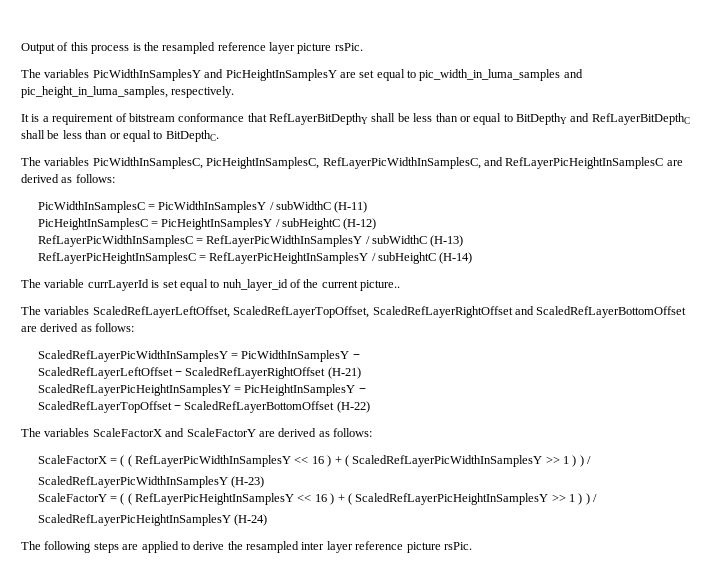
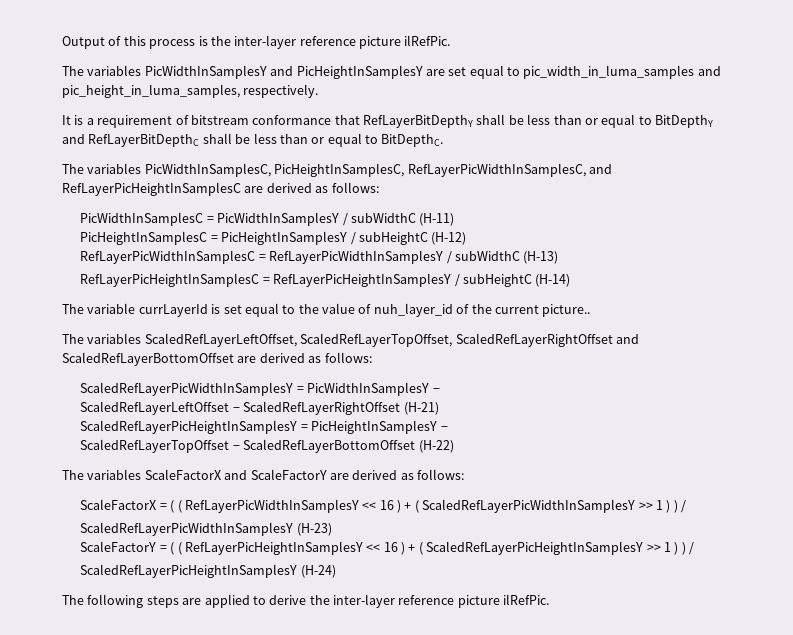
- Output of this process is the resampled reference layer picture rsPic.
+ Output of this process is the inter-layer reference picture ilRefPic.
- The variable currLayerId is set equal to nuh_layer_id of the current picture..
+ The variable currLayerId is set equal to the value of nuh_layer_id of the current picture..
- The following steps are applied to derive the resampled inter layer reference picture rsPic.
+ The following steps are applied to derive the inter-layer reference picture ilRefPic.

